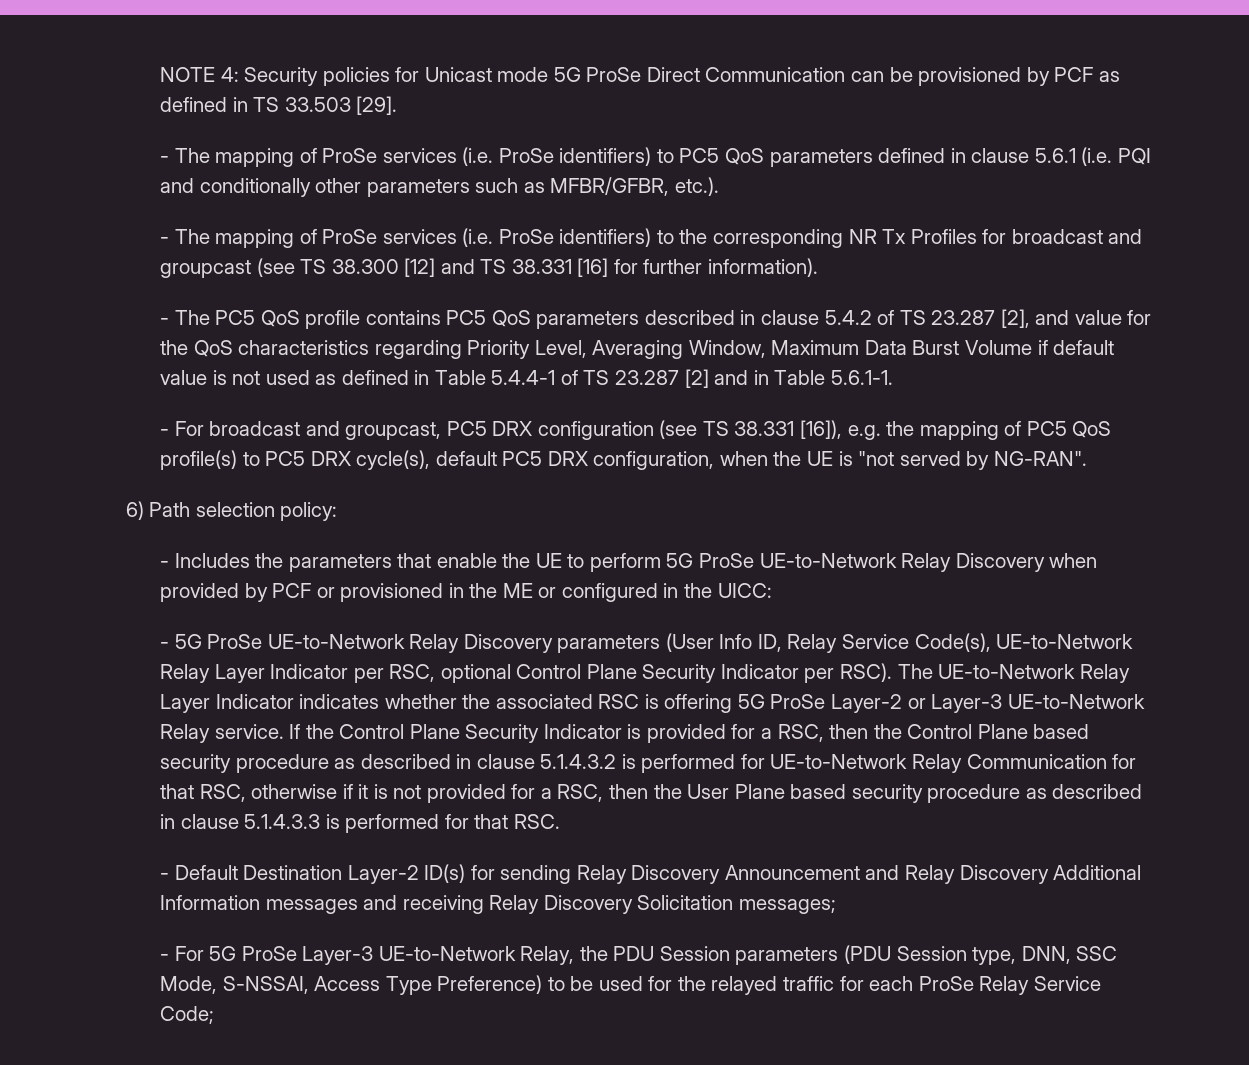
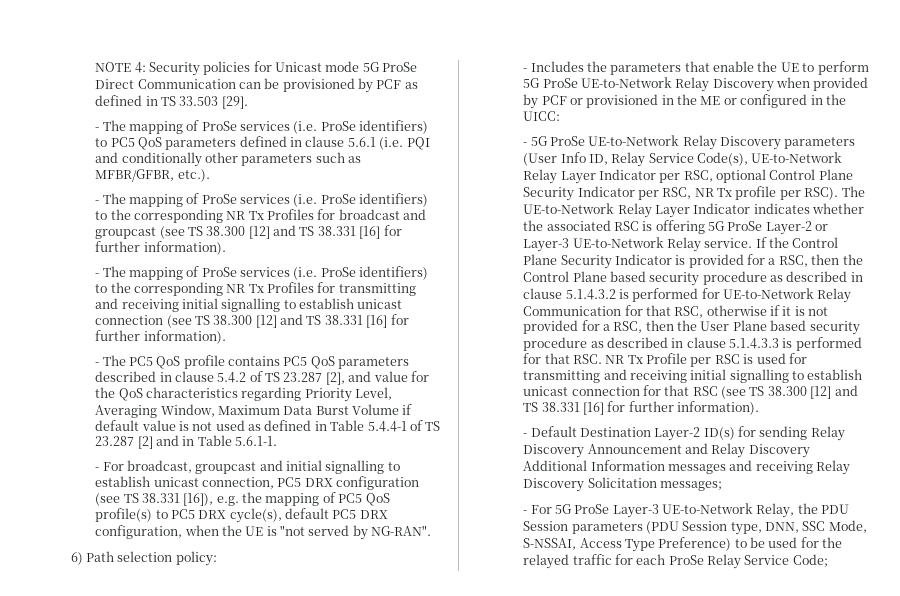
+ - The mapping of ProSe services (i.e. ProSe identifiers) to the corresponding NR Tx Profiles for transmitting and receiving initial signalling to establish unicast connection (see TS 38.300 [12] and TS 38.331 [16] for further information).
- - For broadcast and groupcast, PC5 DRX configuration (see TS 38.331 [16]), e.g. the mapping of PC5 QoS profile(s) to PC5 DRX cycle(s), default PC5 DRX configuration, when the UE is "not served by NG-RAN".
+ - For broadcast, groupcast and initial signalling to establish unicast connection, PC5 DRX configuration (see TS 38.331 [16]), e.g. the mapping of PC5 QoS profile(s) to PC5 DRX cycle(s), default PC5 DRX configuration, when the UE is "not served by NG-RAN".
- - 5G ProSe UE-to-Network Relay Discovery parameters (User Info ID, Relay Service Code(s), UE-to-Network Relay Layer Indicator per RSC, optional Control Plane Security Indicator per RSC).
+ - 5G ProSe UE-to-Network Relay Discovery parameters (User Info ID, Relay Service Code(s), UE-to-Network Relay Layer Indicator per RSC, optional Control Plane Security Indicator per RSC, NR Tx profile per RSC).
- If the Control Plane Security Indicator is provided for a RSC, then the Control Plane based security procedure as described in clause 5.1.4.3.2 is performed for UE-to-Network Relay Communication for that RSC, otherwise if it is not provided for a RSC, then the User Plane based security procedure as described in clause 5.1.4.3.3 is performed for that RSC.
+ If the Control Plane Security Indicator is provided for a RSC, then the Control Plane based security procedure as described in clause 5.1.4.3.2 is performed for UE-to-Network Relay Communication for that RSC, otherwise if it is not provided for a RSC, then the User Plane based security procedure as described in clause 5.1.4.3.3 is performed for that RSC. NR Tx Profile per RSC is used for transmitting and receiving initial signalling to establish unicast connection for that RSC (see TS 38.300 [12] and TS 38.331 [16] for further information).

